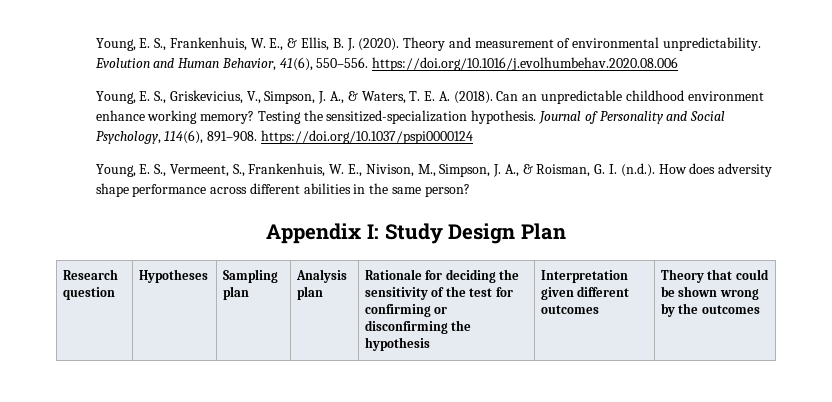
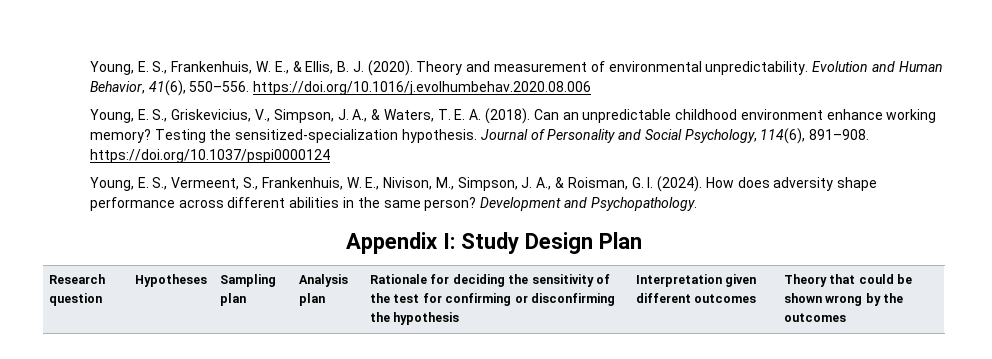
- Young, E. S., Vermeent, S., Frankenhuis, W. E., Nivison, M., Simpson, J. A., & Roisman, G. I. (n.d.). How does adversity shape performance across different abilities in the same person?
+ Young, E. S., Vermeent, S., Frankenhuis, W. E., Nivison, M., Simpson, J. A., & Roisman, G. I. (2024). How does adversity shape performance across different abilities in the same person? Development and Psychopathology.

